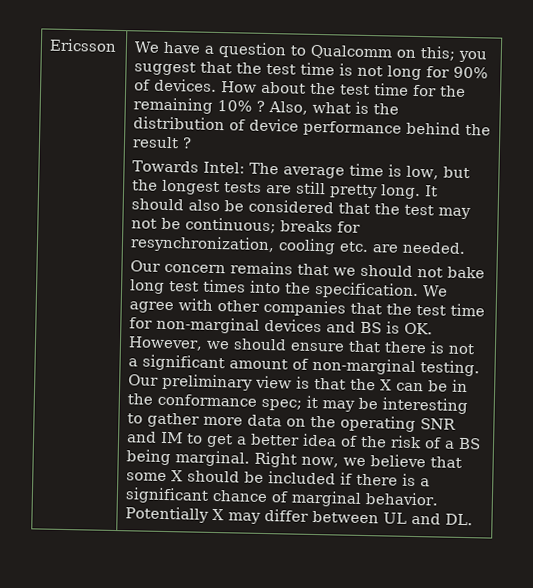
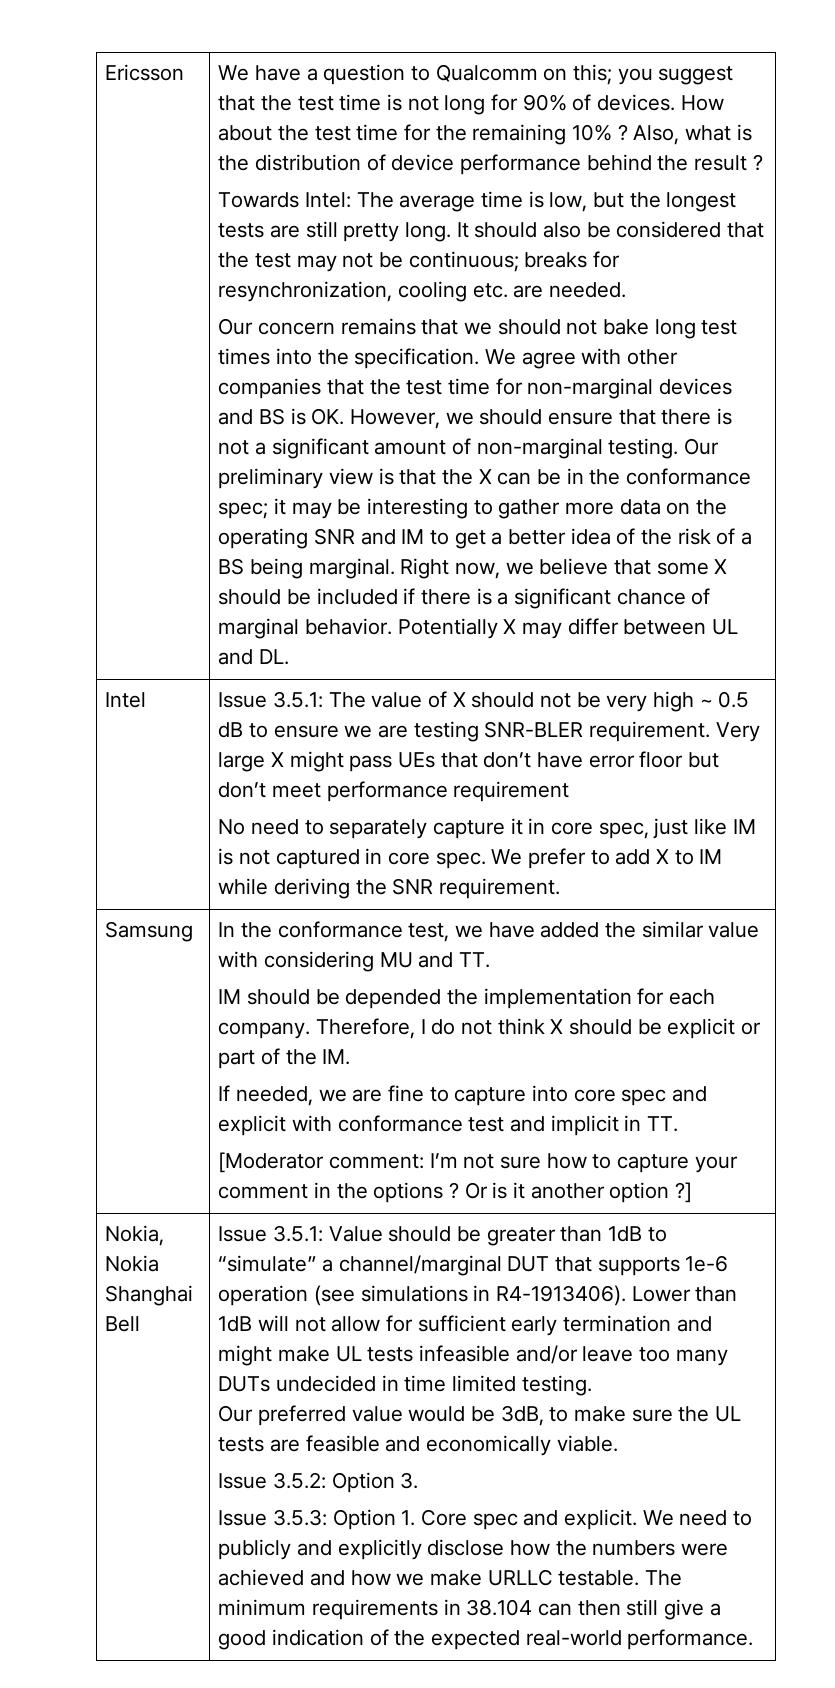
+ Intel | Issue 3.5.1: The value of X should not be very high ~ 0.5 dB to ensure we are testing SNR-BLER requirement. Very large X might pass UEs that don’t have error floor but don’t meet performance requirement
+ No need to separately capture it in core spec, just like IM is not captured in core spec. We prefer to add X to IM while deriving the SNR requirement.
+ Samsung | In the conformance test, we have added the similar value with considering MU and TT.
+ IM should be depended the implementation for each company. Therefore, I do not think X should be explicit or part of the IM.
+ If needed, we are fine to capture into core spec and explicit with conformance test and implicit in TT.
+ [Moderator comment: I’m not sure how to capture your comment in the options ? Or is it another option ?]
+ Nokia, Nokia Shanghai Bell | Issue 3.5.1: Value should be greater than 1dB to “simulate” a channel/marginal DUT that supports 1e-6 operation (see simulations in R4-1913406). Lower than 1dB will not allow for sufficient early termination and might make UL tests infeasible and/or leave too many DUTs undecided in time limited testing.
+ Our preferred value would be 3dB, to make sure the UL tests are feasible and economically viable.
+ Issue 3.5.2: Option 3.
+ Issue 3.5.3: Option 1. Core spec and explicit. We need to publicly and explicitly disclose how the numbers were achieved and how we make URLLC testable. The minimum requirements in 38.104 can then still give a good indication of the expected real-world performance.

